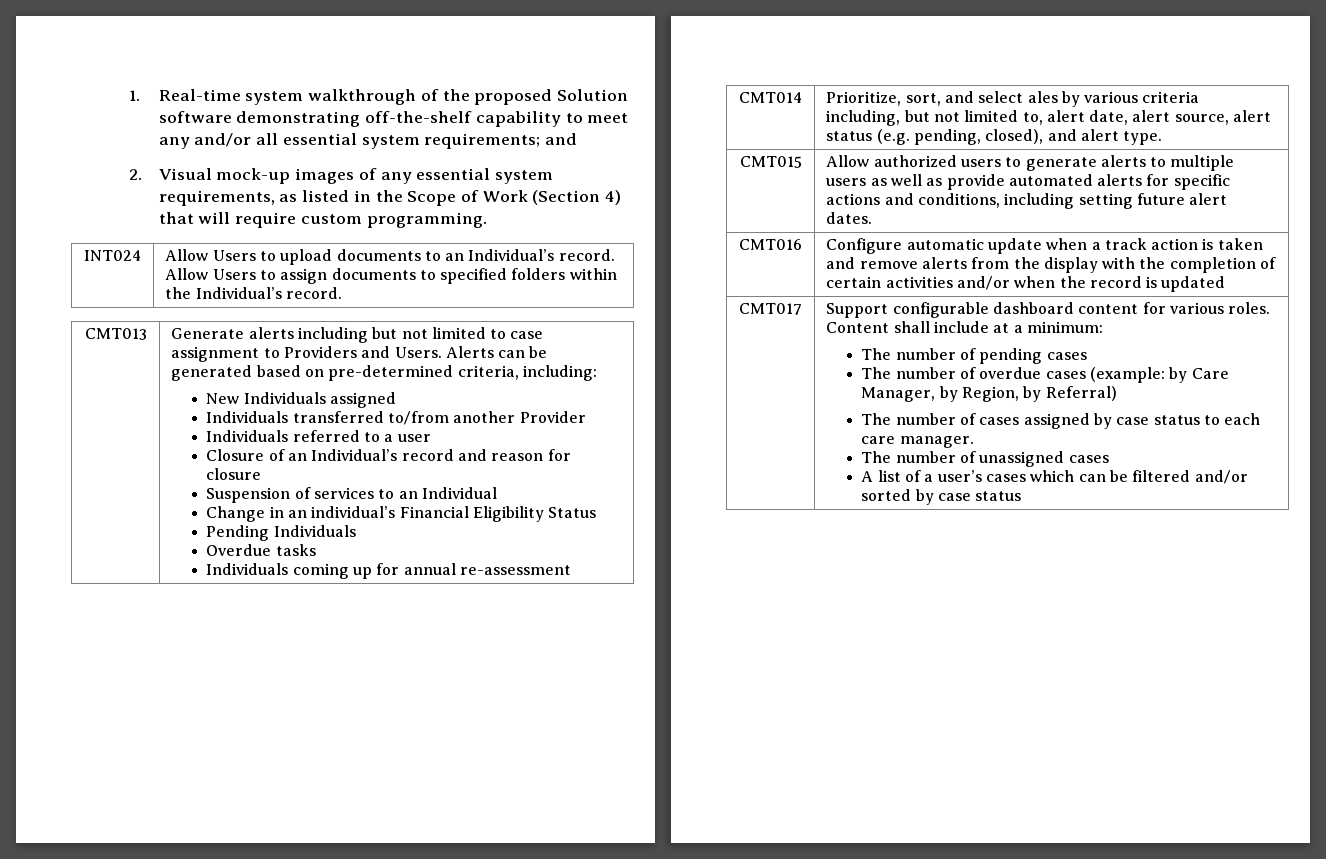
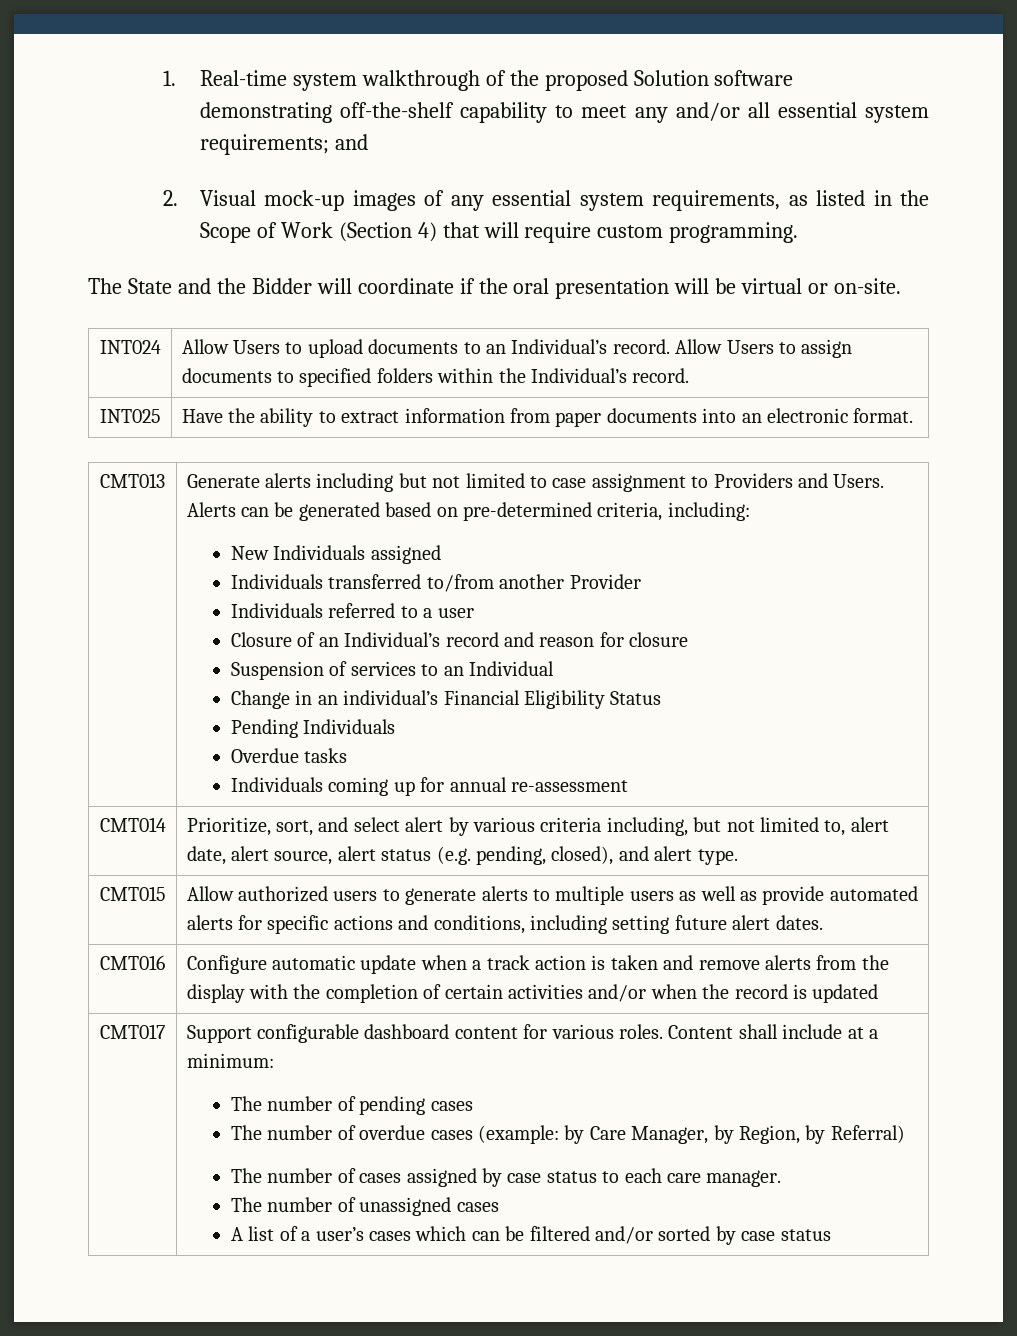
+ The State and the Bidder will coordinate if the oral presentation will be virtual or on-site.
+ INT025 | Have the ability to extract information from paper documents into an electronic format.
- CMT014 | Prioritize, sort, and select ales by various criteria including, but not limited to, alert date, alert source, alert status (e.g. pending, closed), and alert type.
+ CMT014 | Prioritize, sort, and select alert by various criteria including, but not limited to, alert date, alert source, alert status (e.g. pending, closed), and alert type.

